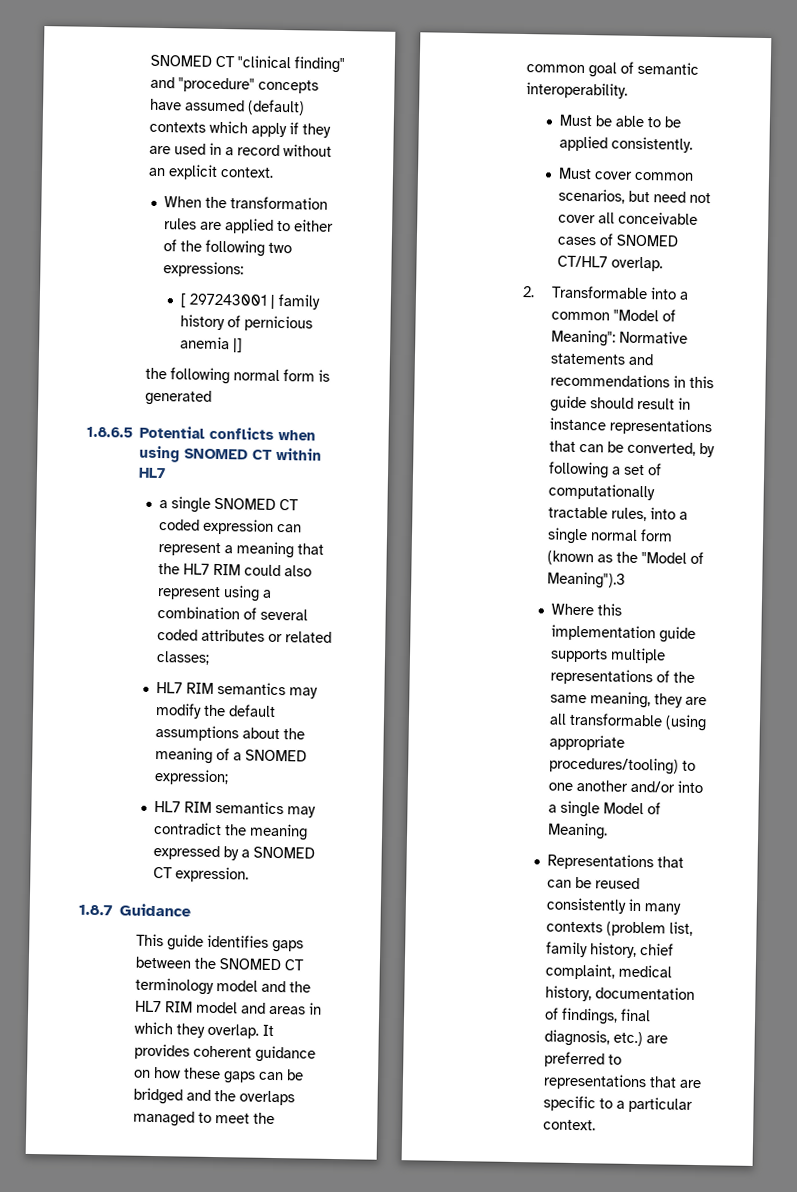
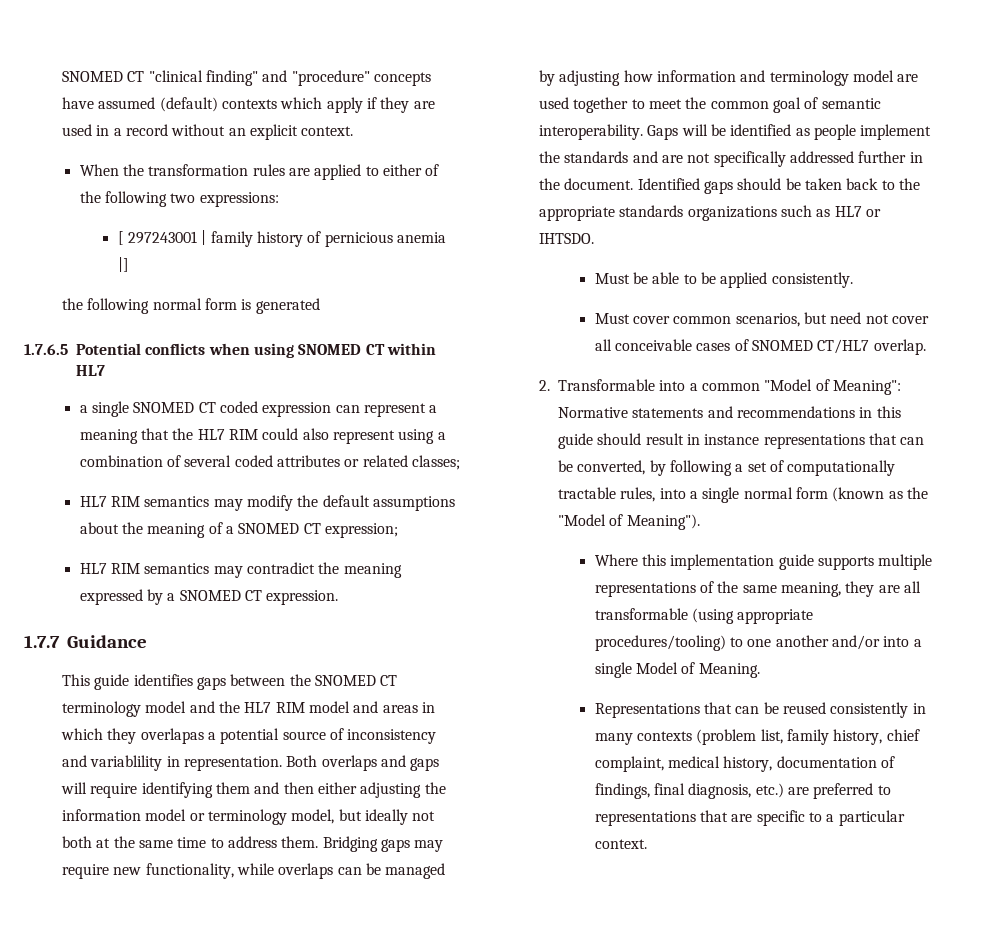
- 1.8.6.5 Potential conflicts when using SNOMED CT within HL7
+ 1.7.6.5 Potential conflicts when using SNOMED CT within HL7
- HL7 RIM semantics may modify the default assumptions about the meaning of a SNOMED expression;
+ HL7 RIM semantics may modify the default assumptions about the meaning of a SNOMED CT expression;
- 1.8.7 Guidance
+ 1.7.7 Guidance
- This guide identifies gaps between the SNOMED CT terminology model and the HL7 RIM model and areas in which they overlap. It provides coherent guidance on how these gaps can be bridged and the overlaps managed to meet the common goal of semantic interoperability.
+ This guide identifies gaps between the SNOMED CT terminology model and the HL7 RIM model and areas in which they overlapas a potential source of inconsistency and variablility in representation. Both overlaps and gaps will require identifying them and then either adjusting the information model or terminology model, but ideally not both at the same time to address them. Bridging gaps may require new functionality, while overlaps can be managed by adjusting how information and terminology model are used together to meet the common goal of semantic interoperability. Gaps will be identified as people implement the standards and are not specifically addressed further in the document. Identified gaps should be taken back to the appropriate standards organizations such as HL7 or IHTSDO.
- 2. Transformable into a common "Model of Meaning": Normative statements and recommendations in this guide should result in instance representations that can be converted, by following a set of computationally tractable rules, into a single normal form (known as the "Model of Meaning").3
+ 2. Transformable into a common "Model of Meaning": Normative statements and recommendations in this guide should result in instance representations that can be converted, by following a set of computationally tractable rules, into a single normal form (known as the "Model of Meaning").

